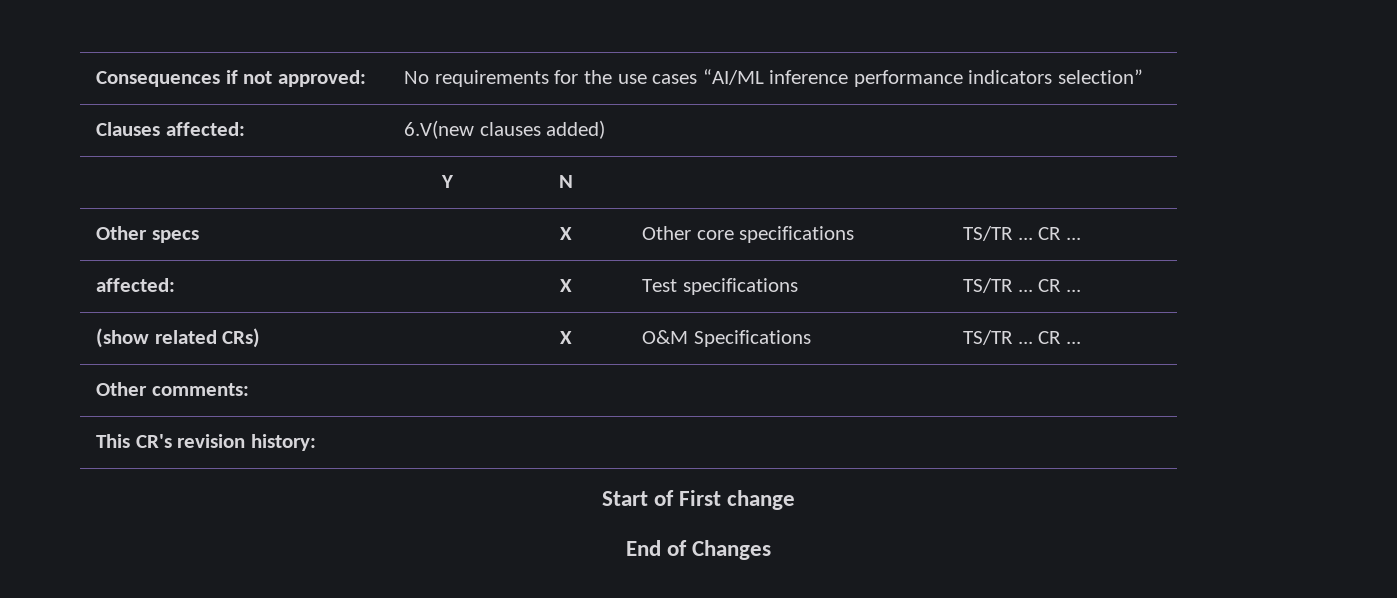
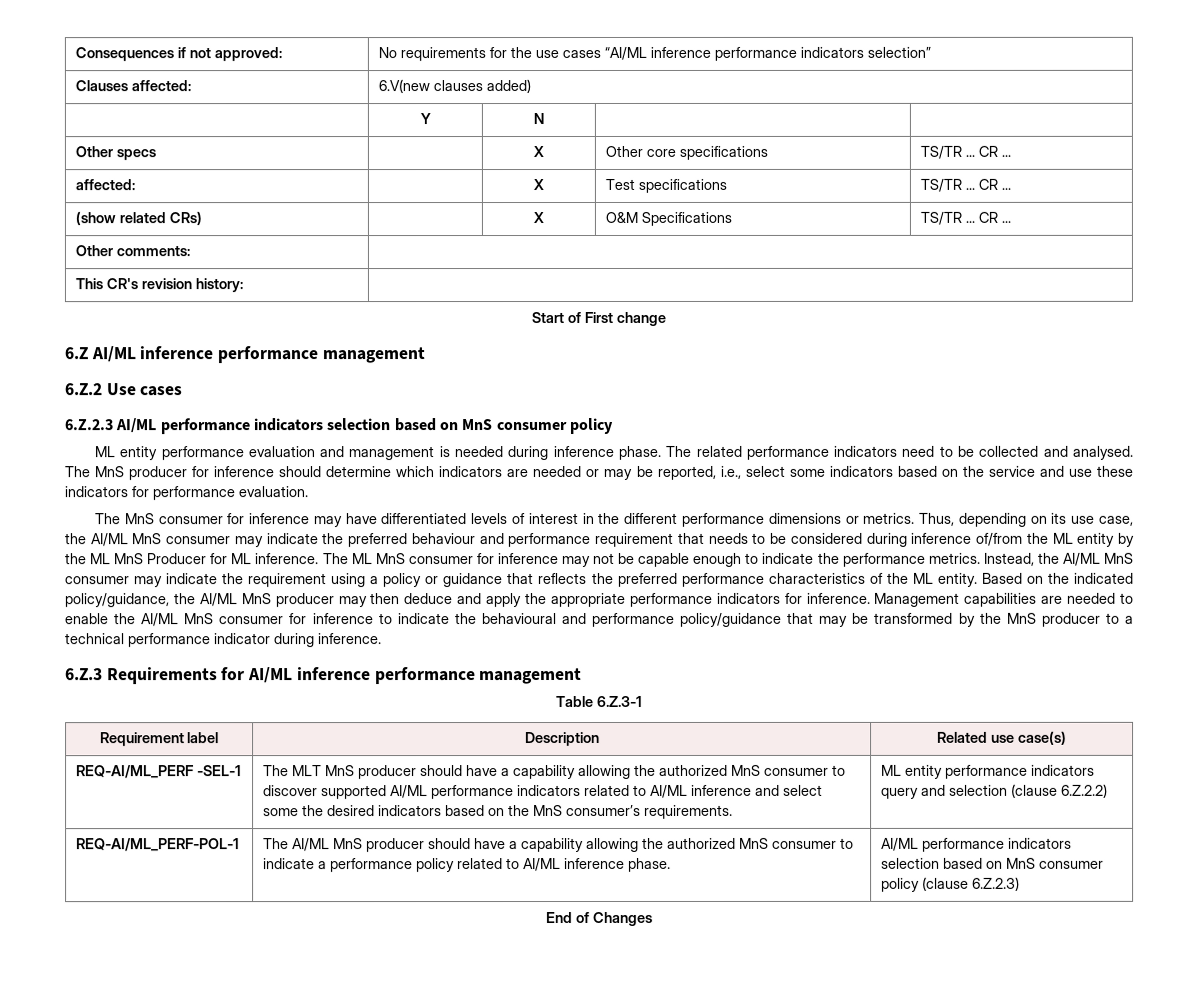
+ 6.Z AI/ML inference performance management
+ 6.Z.2 Use cases
+ 6.Z.2.3 AI/ML performance indicators selection based on MnS consumer policy
+ ML entity performance evaluation and management is needed during inference phase. The related performance indicators need to be collected and analysed. The MnS producer for inference should determine which indicators are needed or may be reported, i.e., select some indicators based on the service and use these indicators for performance evaluation.
+ The MnS consumer for inference may have differentiated levels of interest in the different performance dimensions or metrics. Thus, depending on its use case, the AI/ML MnS consumer may indicate the preferred behaviour and performance requirement that needs to be considered during inference of/from the ML entity by the ML MnS Producer for ML inference. The ML MnS consumer for inference may not be capable enough to indicate the performance metrics. Instead, the AI/ML MnS consumer may indicate the requirement using a policy or guidance that reflects the preferred performance characteristics of the ML entity. Based on the indicated policy/guidance, the AI/ML MnS producer may then deduce and apply the appropriate performance indicators for inference. Management capabilities are needed to enable the AI/ML MnS consumer for inference to indicate the behavioural and performance policy/guidance that may be transformed by the MnS producer to a technical performance indicator during inference.
+ 6.Z.3 Requirements for AI/ML inference performance management
+ Table 6.Z.3-1
+ Requirement label | Description | Related use case(s)
+ REQ-AI/ML_PERF -SEL-1 | The MLT MnS producer should have a capability allowing the authorized MnS consumer to discover supported AI/ML performance indicators related to AI/ML inference and select some the desired indicators based on the MnS consumer’s requirements. | ML entity performance indicators query and selection (clause 6.Z.2.2)
+ REQ-AI/ML_PERF-POL-1 | The AI/ML MnS producer should have a capability allowing the authorized MnS consumer to indicate a performance policy related to AI/ML inference phase. | AI/ML performance indicators selection based on MnS consumer policy (clause 6.Z.2.3)

